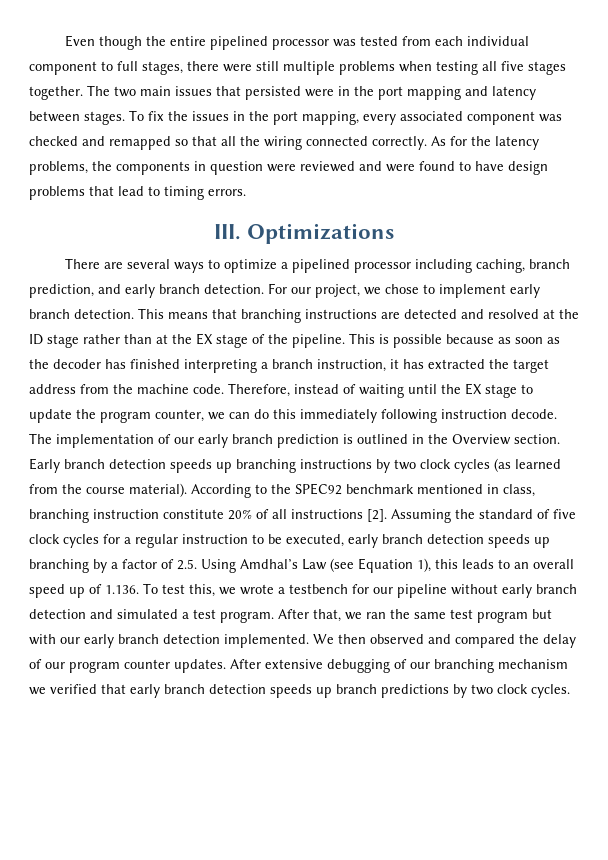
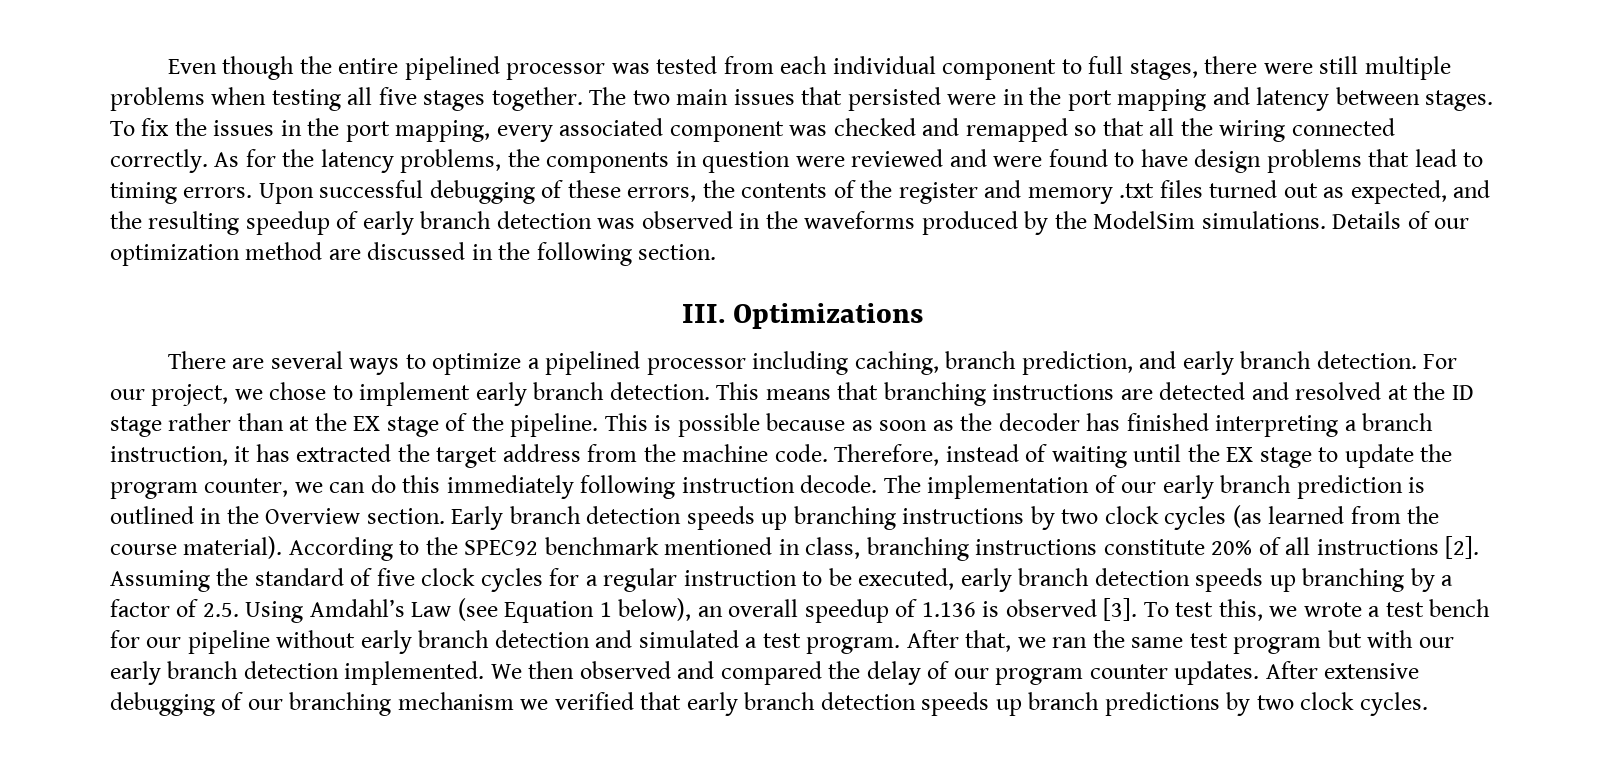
+ Upon successful debugging of these errors, the contents of the register and memory .txt files turned out as expected, and the resulting speedup of early branch detection was observed in the waveforms produced by the ModelSim simulations. Details of our optimization method are discussed in the following section.
- According to the SPEC92 benchmark mentioned in class, branching instruction constitute 20% of all instructions [2].
+ According to the SPEC92 benchmark mentioned in class, branching instructions constitute 20% of all instructions [2].
- Assuming the standard of five clock cycles for a regular instruction to be executed, early branch detection speeds up branching by a factor of 2.5. Using Amdhal’s Law (see Equation 1), this leads to an overall speed up of 1.136. To test this, we wrote a testbench for our pipeline without early branch detection and simulated a test program.
+ Assuming the standard of five clock cycles for a regular instruction to be executed, early branch detection speeds up branching by a factor of 2.5. Using Amdahl’s Law (see Equation 1 below), an overall speedup of 1.136 is observed [3]. To test this, we wrote a test bench for our pipeline without early branch detection and simulated a test program.

